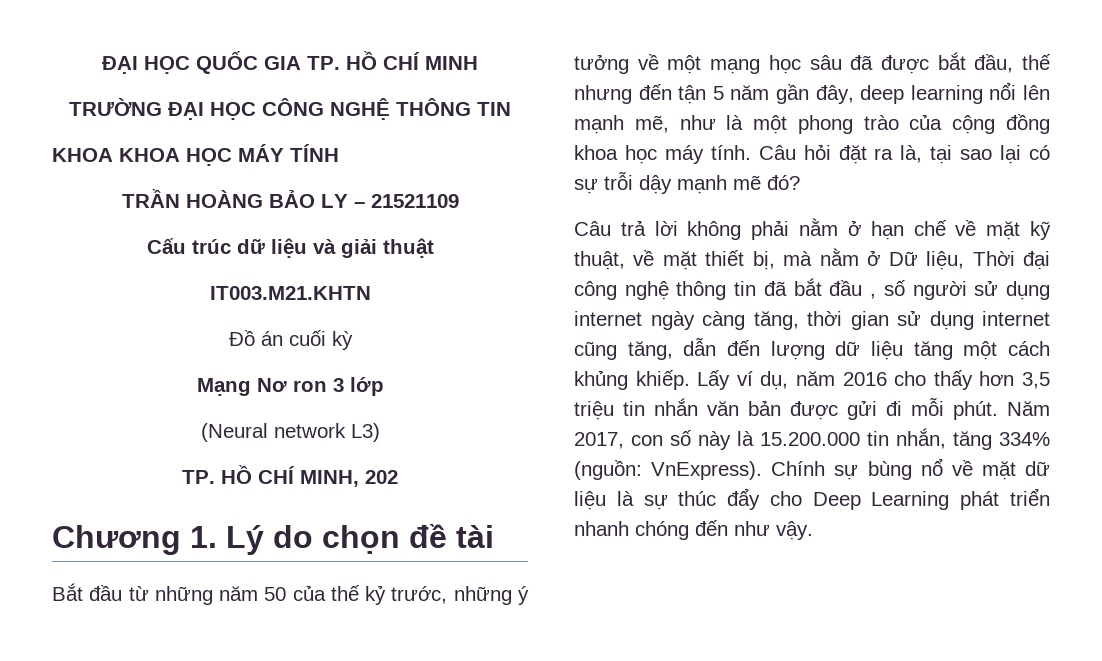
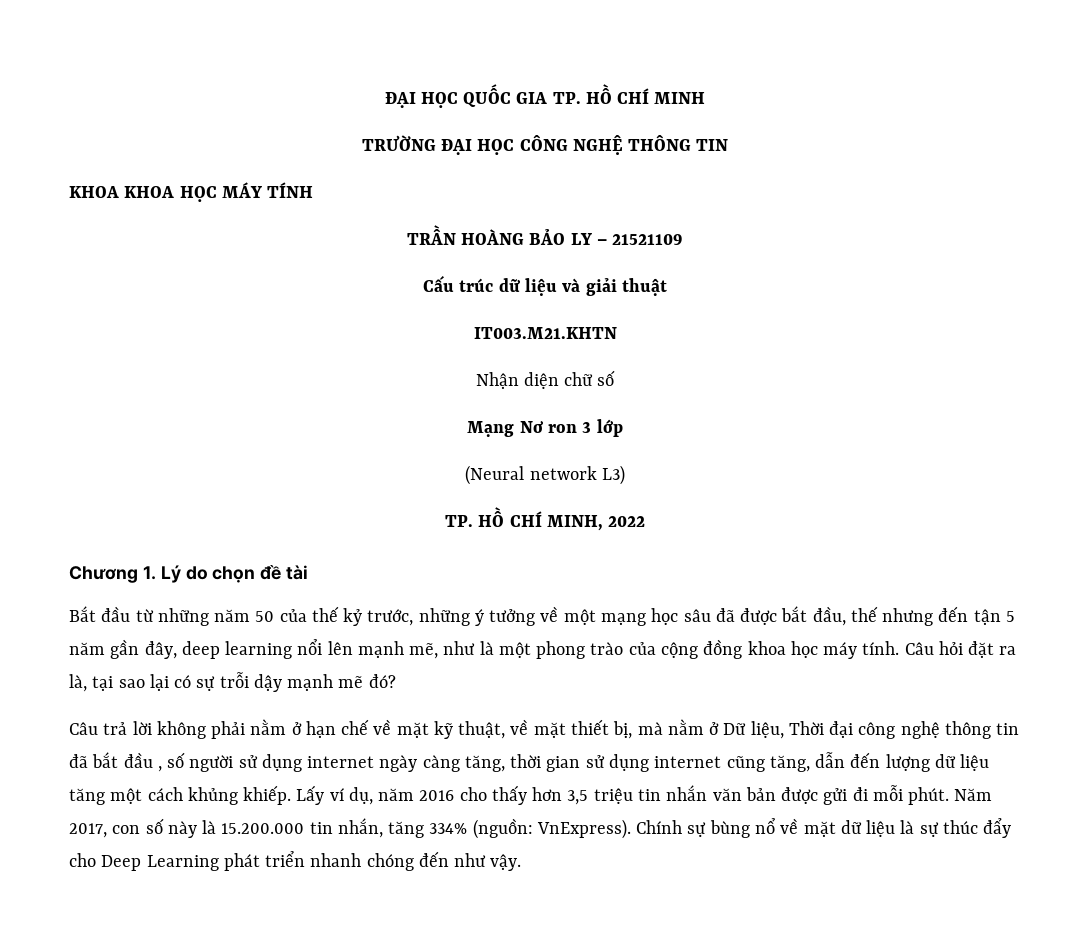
- Đồ án cuối kỳ
+ Nhận diện chữ số
- TP. HỒ CHÍ MINH, 202
+ TP. HỒ CHÍ MINH, 2022

